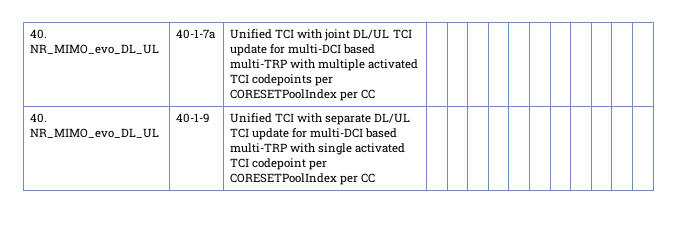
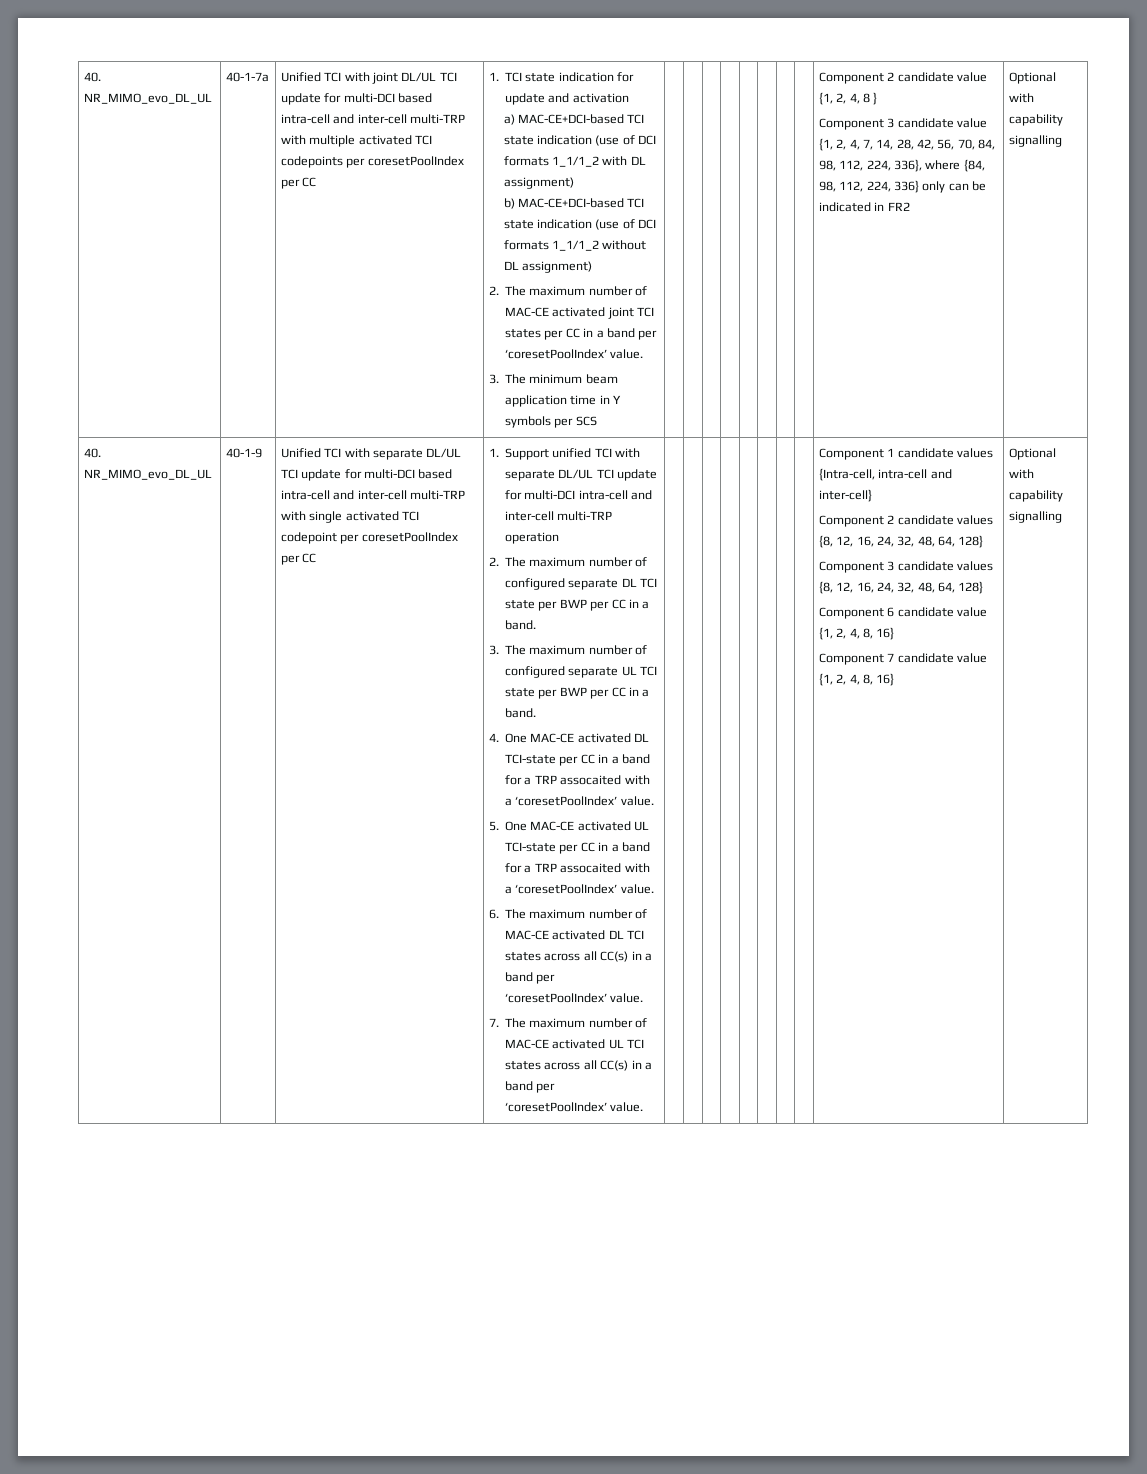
- Unified TCI with joint DL/UL TCI update for multi-DCI based multi-TRP with multiple activated TCI codepoints per CORESETPoolIndex per CC
+ Unified TCI with joint DL/UL TCI update for multi-DCI based intra-cell and inter-cell multi-TRP with multiple activated TCI codepoints per coresetPoolIndex per CC | 1. TCI state indication for update and activation
+ a) MAC-CE+DCI-based TCI state indication (use of DCI formats 1_1/1_2 with DL assignment)
+ b) MAC-CE+DCI-based TCI state indication (use of DCI formats 1_1/1_2 without DL assignment)
+ 2. The maximum number of MAC-CE activated joint TCI states per CC in a band per ‘coresetPoolIndex’ value.
+ 3. The minimum beam application time in Y symbols per SCS | | | | | | | | | Component 2 candidate value {1, 2, 4, 8 }
+ Component 3 candidate value {1, 2, 4, 7, 14, 28, 42, 56, 70, 84, 98, 112, 224, 336}, where {84, 98, 112, 224, 336} only can be indicated in FR2 | Optional with capability signalling
- Unified TCI with separate DL/UL TCI update for multi-DCI based multi-TRP with single activated TCI codepoint per CORESETPoolIndex per CC
+ Unified TCI with separate DL/UL TCI update for multi-DCI based intra-cell and inter-cell multi-TRP with single activated TCI codepoint per coresetPoolIndex per CC | 1. Support unified TCI with separate DL/UL TCI update for multi-DCI intra-cell and inter-cell multi-TRP operation
+ 2. The maximum number of configured separate DL TCI state per BWP per CC in a band.
+ 3. The maximum number of configured separate UL TCI state per BWP per CC in a band.
+ 4. One MAC-CE activated DL TCI-state per CC in a band for a TRP assocaited with a ‘coresetPoolIndex’ value.
+ 5. One MAC-CE activated UL TCI-state per CC in a band for a TRP assocaited with a ‘coresetPoolIndex’ value.
+ 6. The maximum number of MAC-CE activated DL TCI states across all CC(s) in a band per ‘coresetPoolIndex’ value.
+ 7. The maximum number of MAC-CE activated UL TCI states across all CC(s) in a band per ‘coresetPoolIndex’ value. | | | | | | | | | Component 1 candidate values {Intra-cell, intra-cell and inter-cell}
+ Component 2 candidate values {8, 12, 16, 24, 32, 48, 64, 128}
+ Component 3 candidate values {8, 12, 16, 24, 32, 48, 64, 128}
+ Component 6 candidate value {1, 2, 4, 8, 16}
+ Component 7 candidate value {1, 2, 4, 8, 16} | Optional with capability signalling

